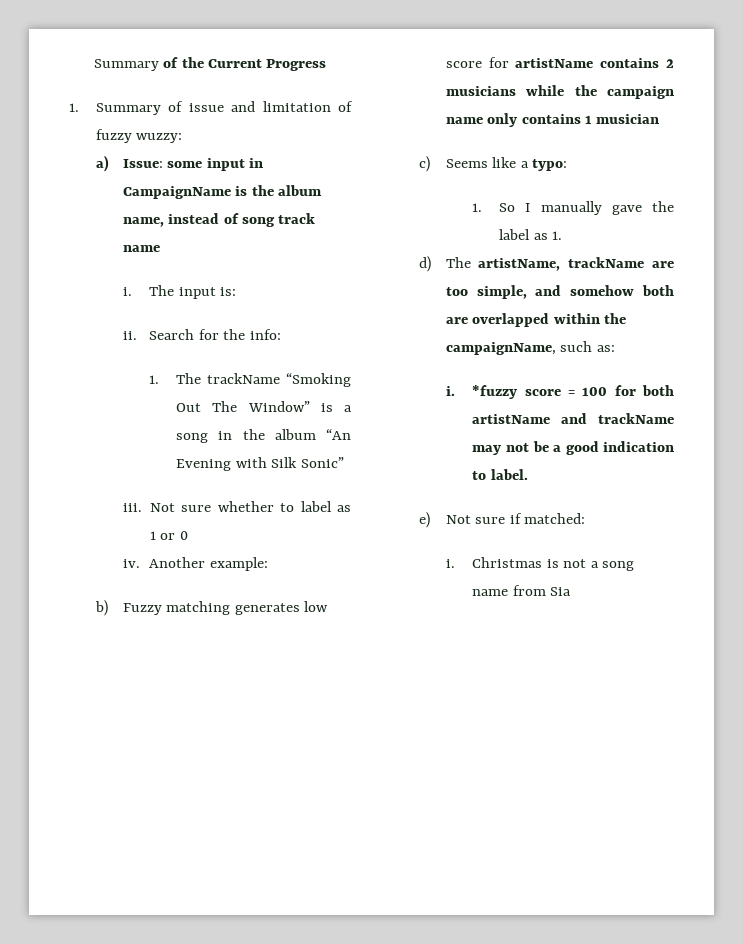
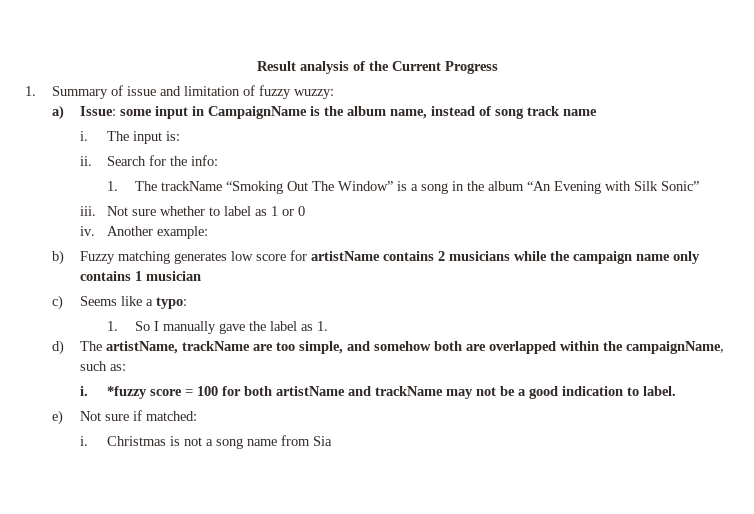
- Summary of the Current Progress
+ Result analysis of the Current Progress

